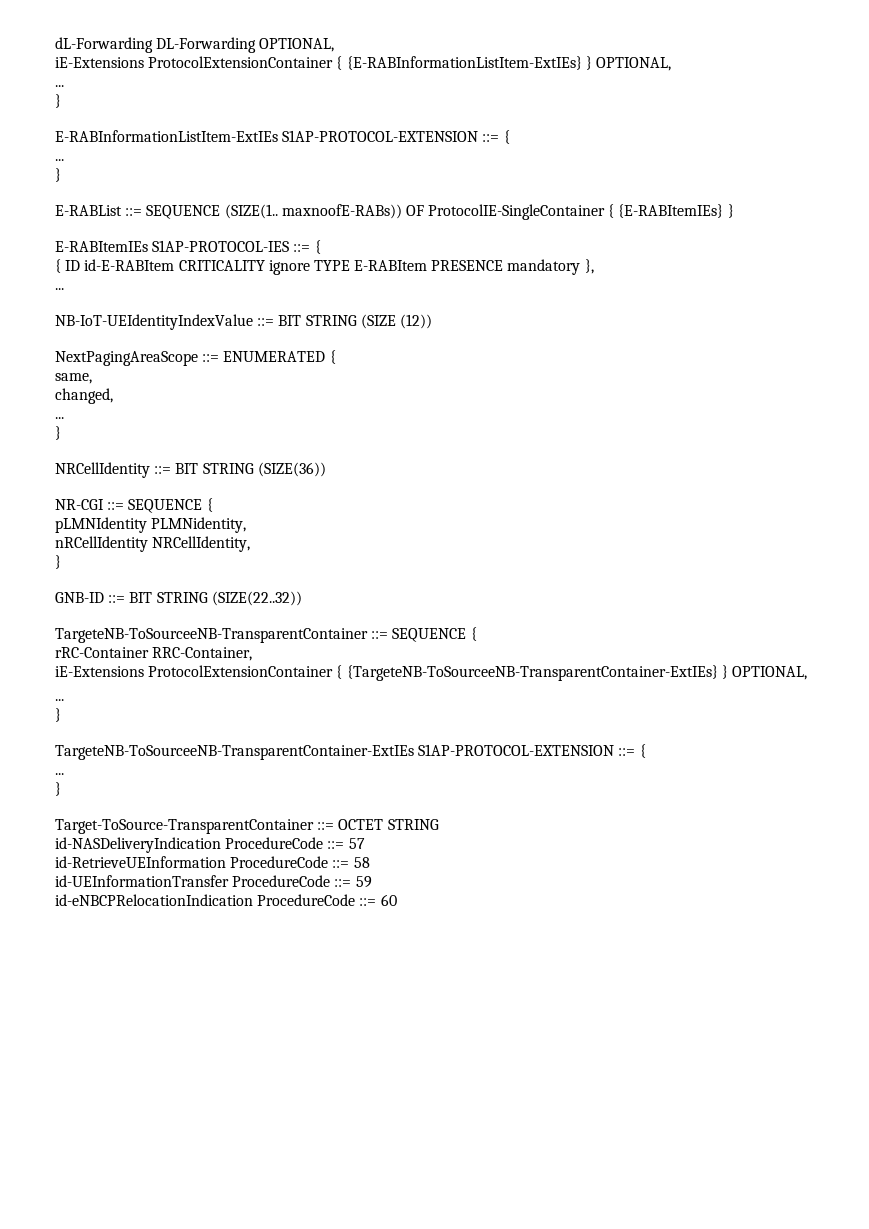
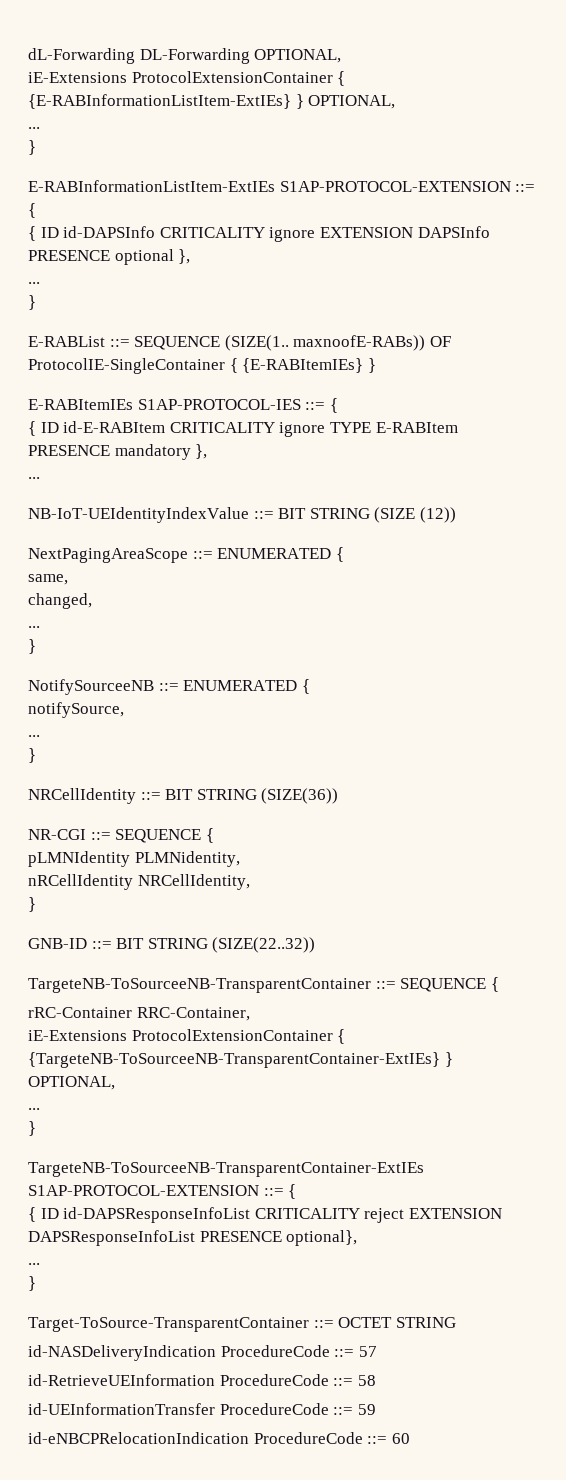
+ { ID id-DAPSInfo CRITICALITY ignore EXTENSION DAPSInfo PRESENCE optional },
+ NotifySourceeNB ::= ENUMERATED {
+ notifySource,
+ ...
+ }
+ { ID id-DAPSResponseInfoList CRITICALITY reject EXTENSION DAPSResponseInfoList PRESENCE optional},

